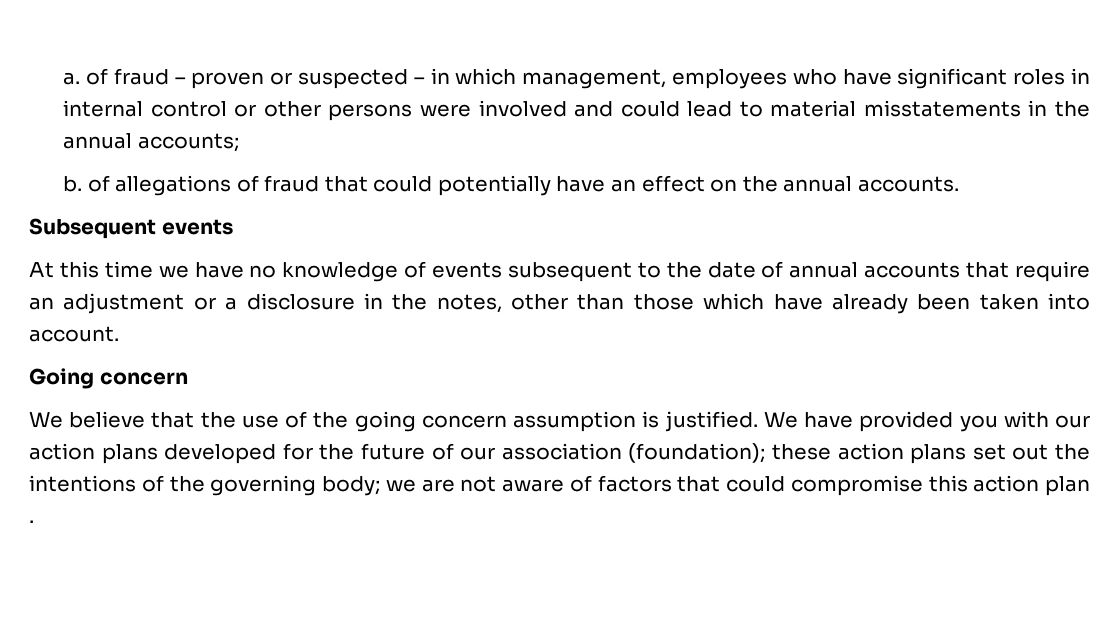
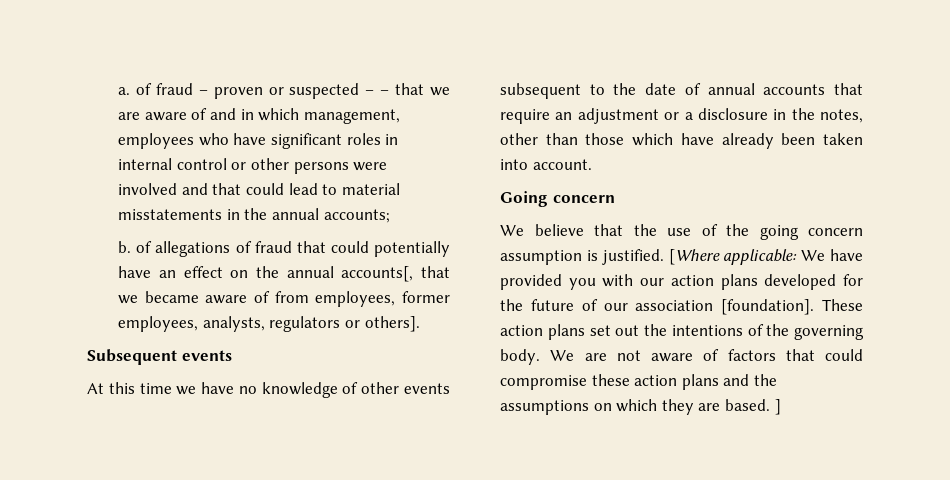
- a. of fraud – proven or suspected – in which management, employees who have significant roles in internal control or other persons were involved and could lead to material misstatements in the annual accounts;
+ a. of fraud – proven or suspected – – that we are aware of and in which management, employees who have significant roles in internal control or other persons were involved and that could lead to material misstatements in the annual accounts;
- b. of allegations of fraud that could potentially have an effect on the annual accounts.
+ b. of allegations of fraud that could potentially have an effect on the annual accounts[, that we became aware of from employees, former employees, analysts, regulators or others].
- At this time we have no knowledge of events subsequent to the date of annual accounts that require an adjustment or a disclosure in the notes, other than those which have already been taken into account.
+ At this time we have no knowledge of other events subsequent to the date of annual accounts that require an adjustment or a disclosure in the notes, other than those which have already been taken into account.
- We have provided you with our action plans developed for the future of our association (foundation); these action plans set out the intentions of the governing body; we are not aware of factors that could compromise this action plan .
+ [Where applicable: We have provided you with our action plans developed for the future of our association [foundation]. These action plans set out the intentions of the governing body. We are not aware of factors that could compromise these action plans and the assumptions on which they are based. ]

